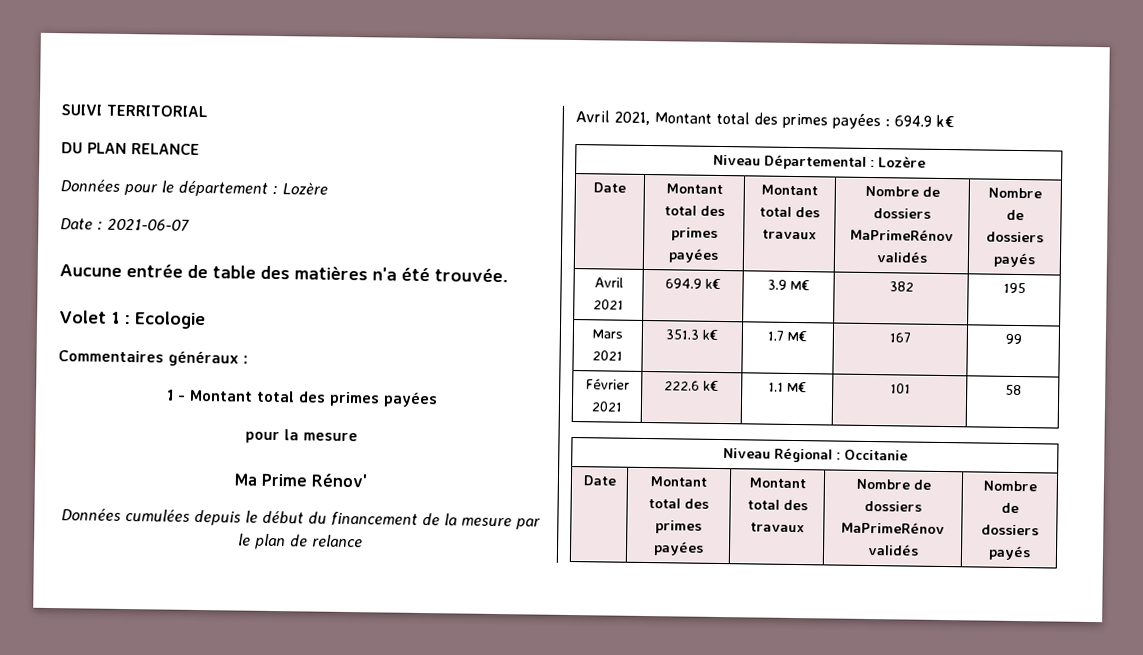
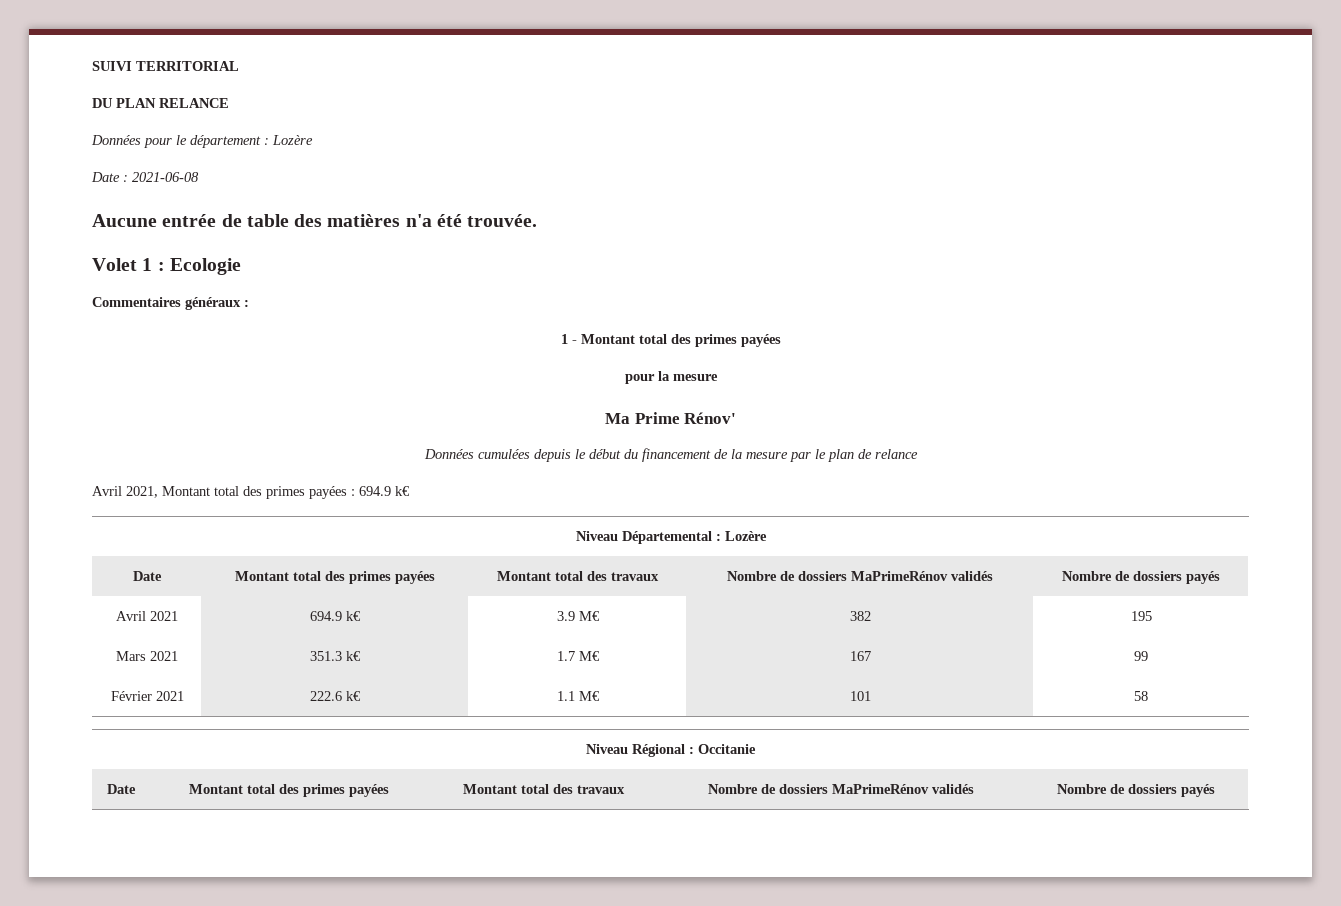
- Date : 2021-06-07
+ Date : 2021-06-08

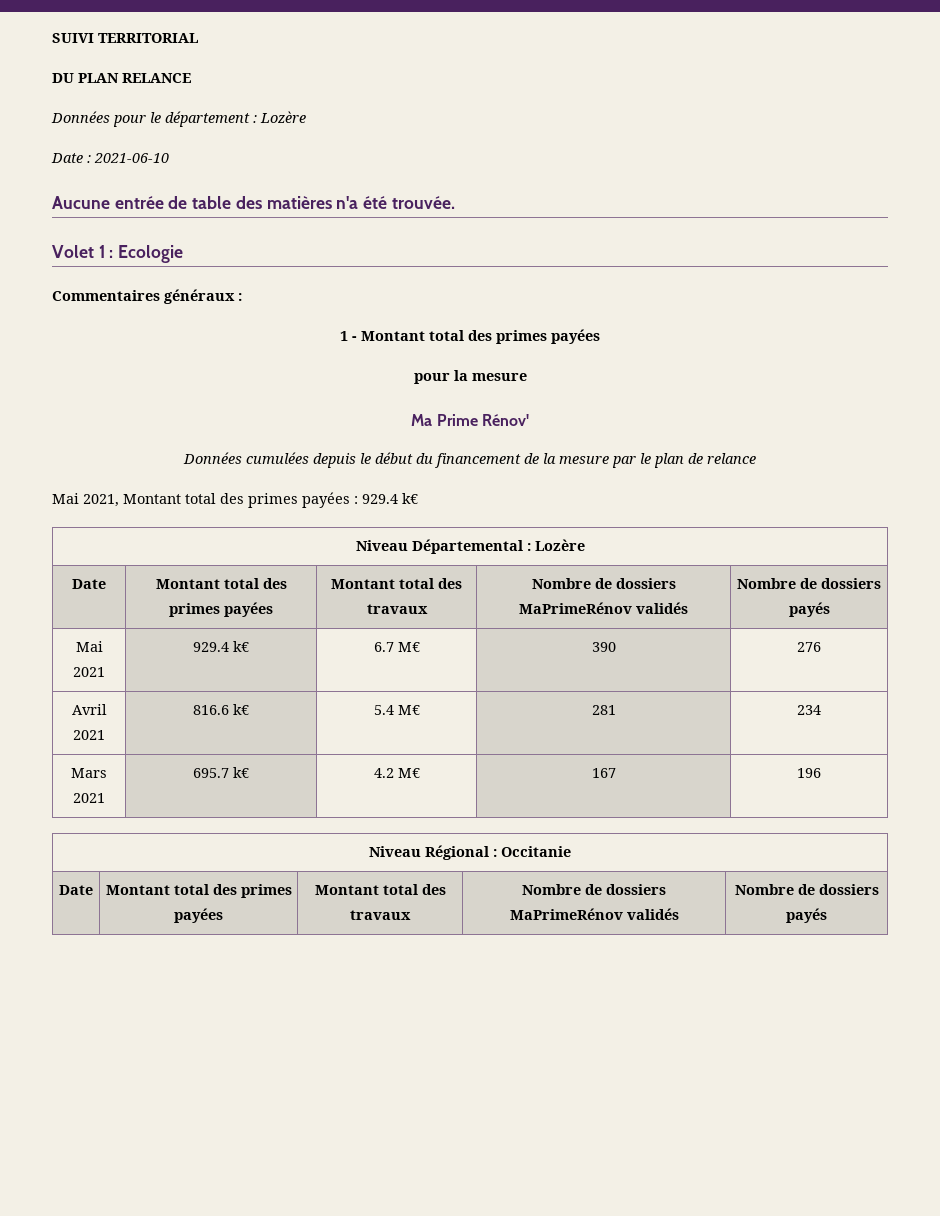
- Date : 2021-06-08
+ Date : 2021-06-10
- Avril 2021, Montant total des primes payées : 694.9 k€
+ Mai 2021, Montant total des primes payées : 929.4 k€
+ Mai 2021 | 929.4 k€ | 6.7 M€ | 390 | 276
- Avril 2021 | 694.9 k€ | 3.9 M€ | 382 | 195
+ Avril 2021 | 816.6 k€ | 5.4 M€ | 281 | 234
- Mars 2021 | 351.3 k€ | 1.7 M€ | 167 | 99
- Février 2021 | 222.6 k€ | 1.1 M€ | 101 | 58
+ Mars 2021 | 695.7 k€ | 4.2 M€ | 167 | 196

